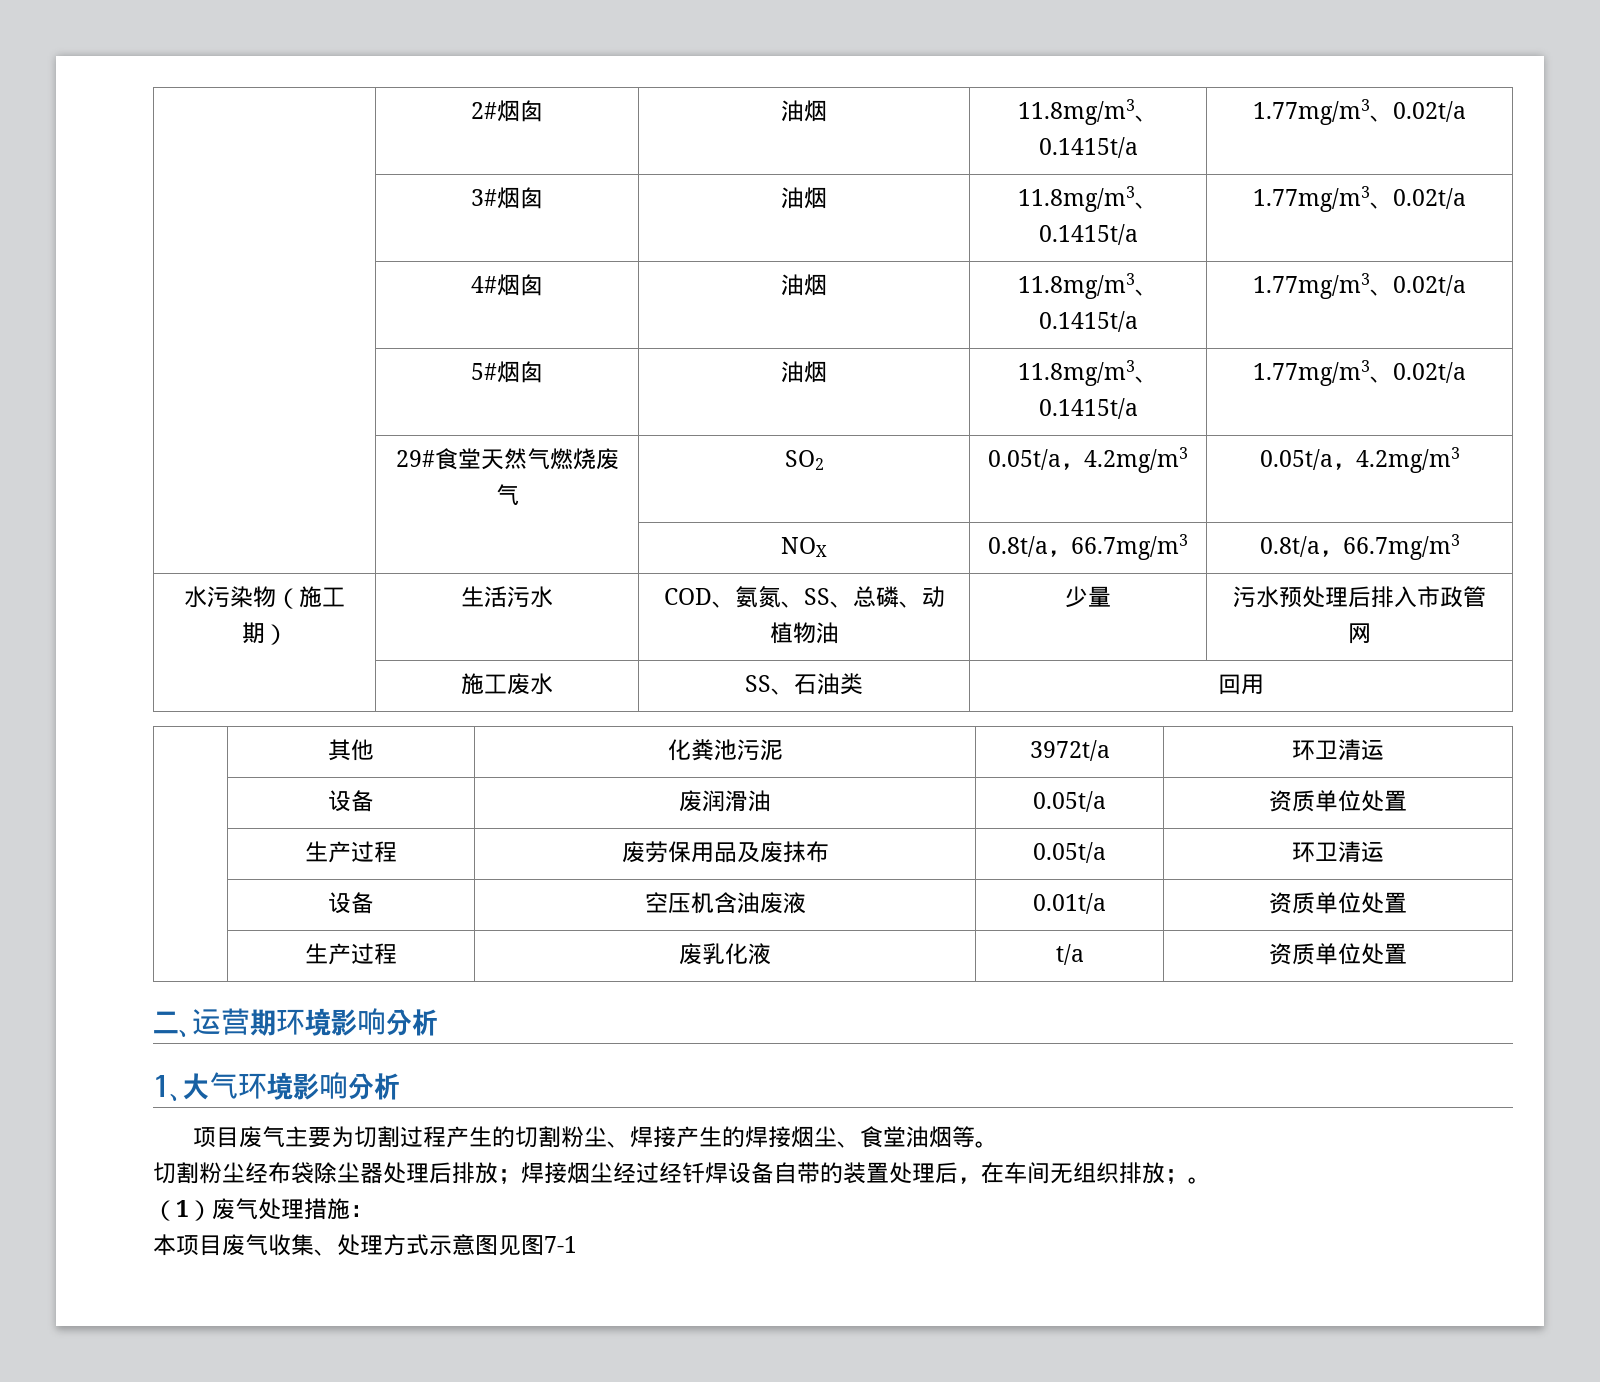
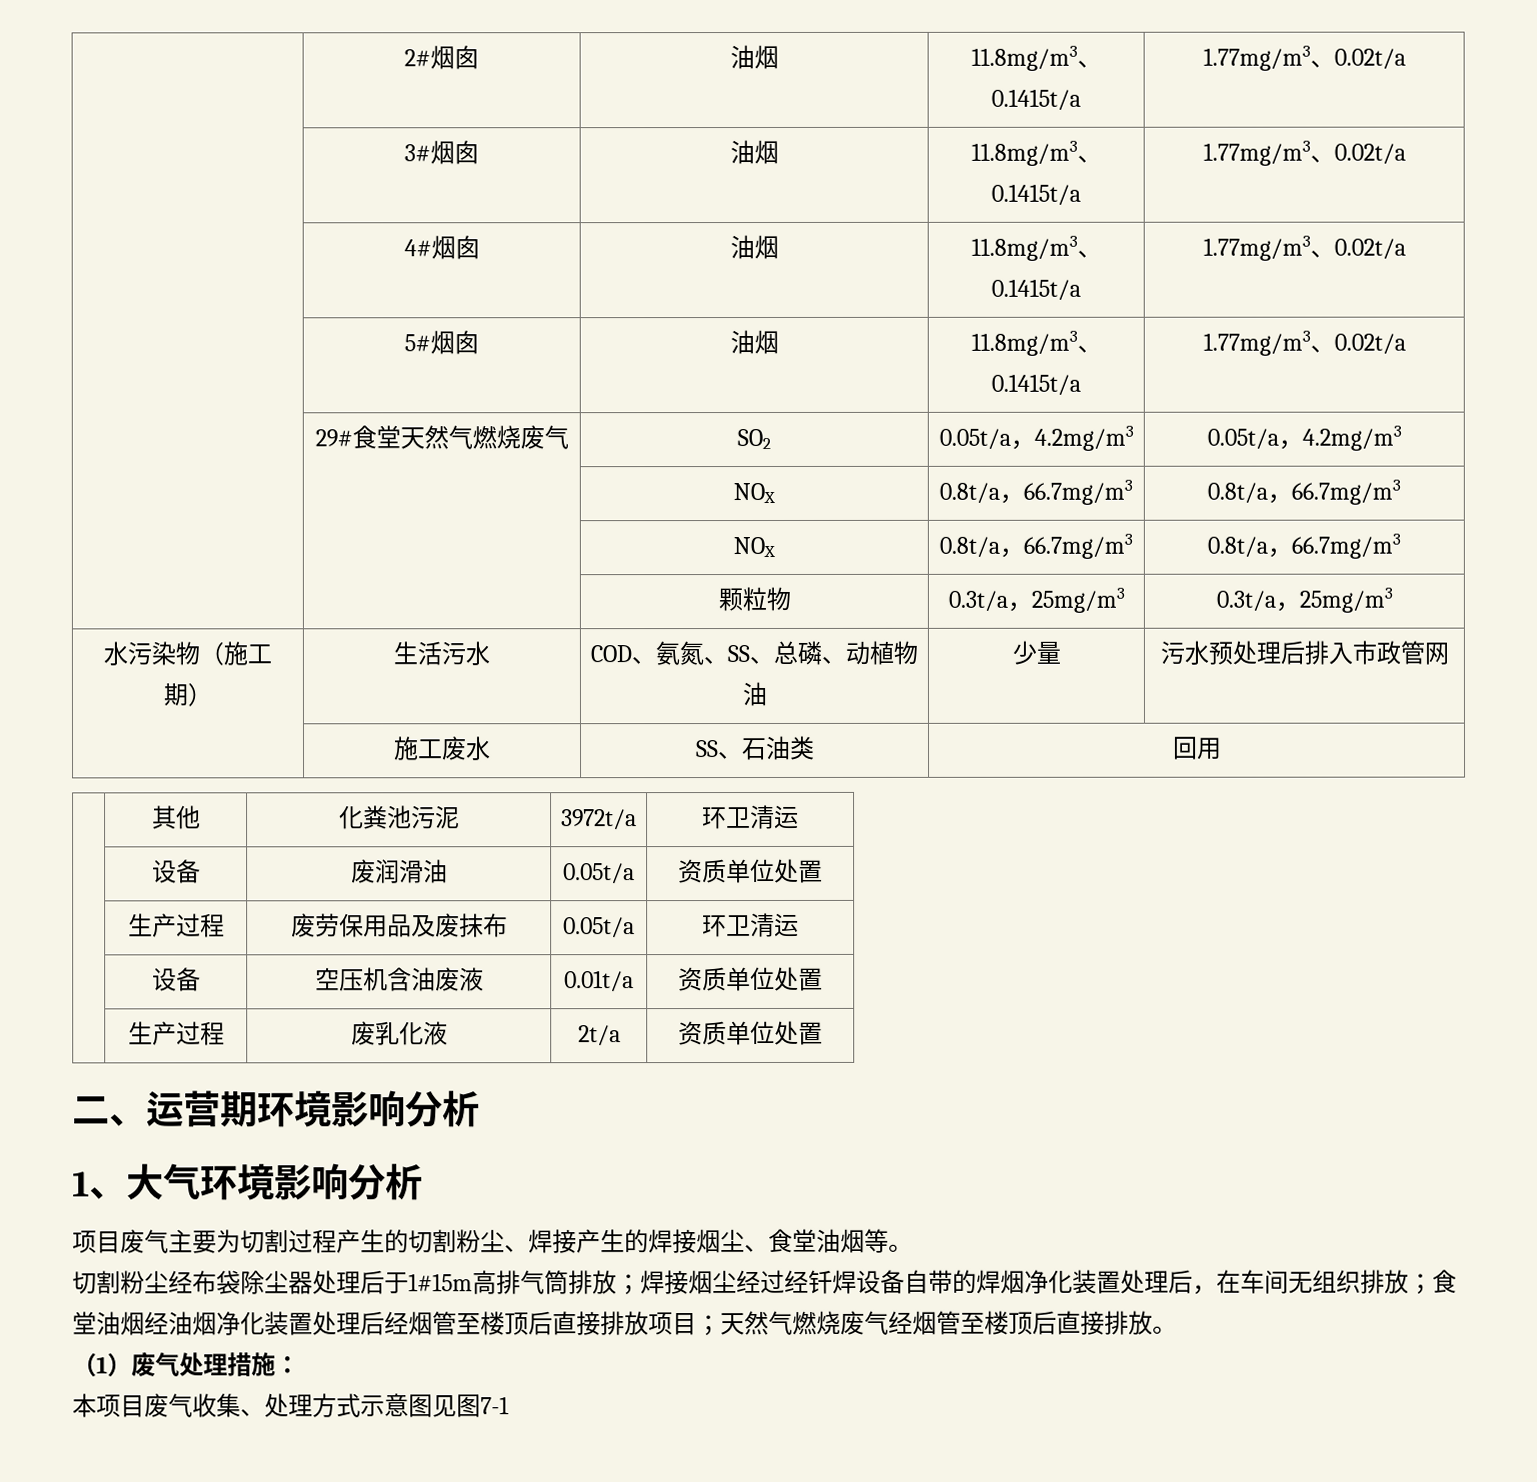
  | 29#食堂天然气燃烧废气 | SO2 | 0.05t/a，4.2mg/m3 | 0.05t/a，4.2mg/m3
  | | NOX | 0.8t/a，66.7mg/m3 | 0.8t/a，66.7mg/m3
+ | | NOX | 0.8t/a，66.7mg/m3 | 0.8t/a，66.7mg/m3
+ | | 颗粒物 | 0.3t/a，25mg/m3 | 0.3t/a，25mg/m3
- | 生产过程 | 废乳化液 | t/a | 资质单位处置
+ | 生产过程 | 废乳化液 | 2t/a | 资质单位处置
- 切割粉尘经布袋除尘器处理后排放；焊接烟尘经过经钎焊设备自带的装置处理后，在车间无组织排放；。
+ 切割粉尘经布袋除尘器处理后于1#15m高排气筒排放；焊接烟尘经过经钎焊设备自带的焊烟净化装置处理后，在车间无组织排放；食堂油烟经油烟净化装置处理后经烟管至楼顶后直接排放项目；天然气燃烧废气经烟管至楼顶后直接排放。

